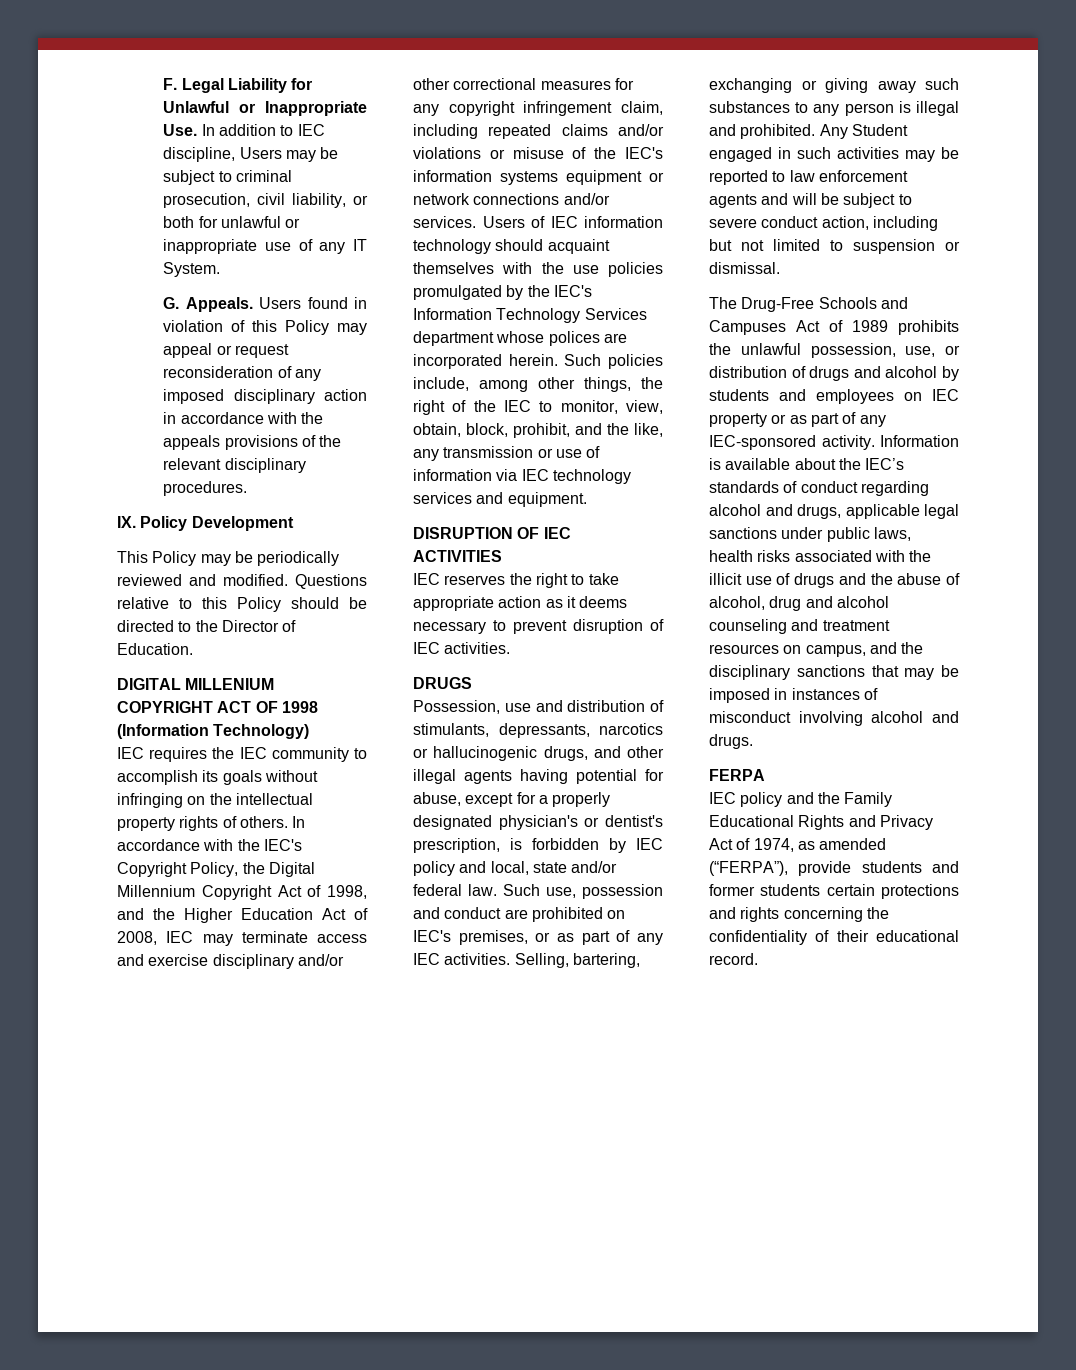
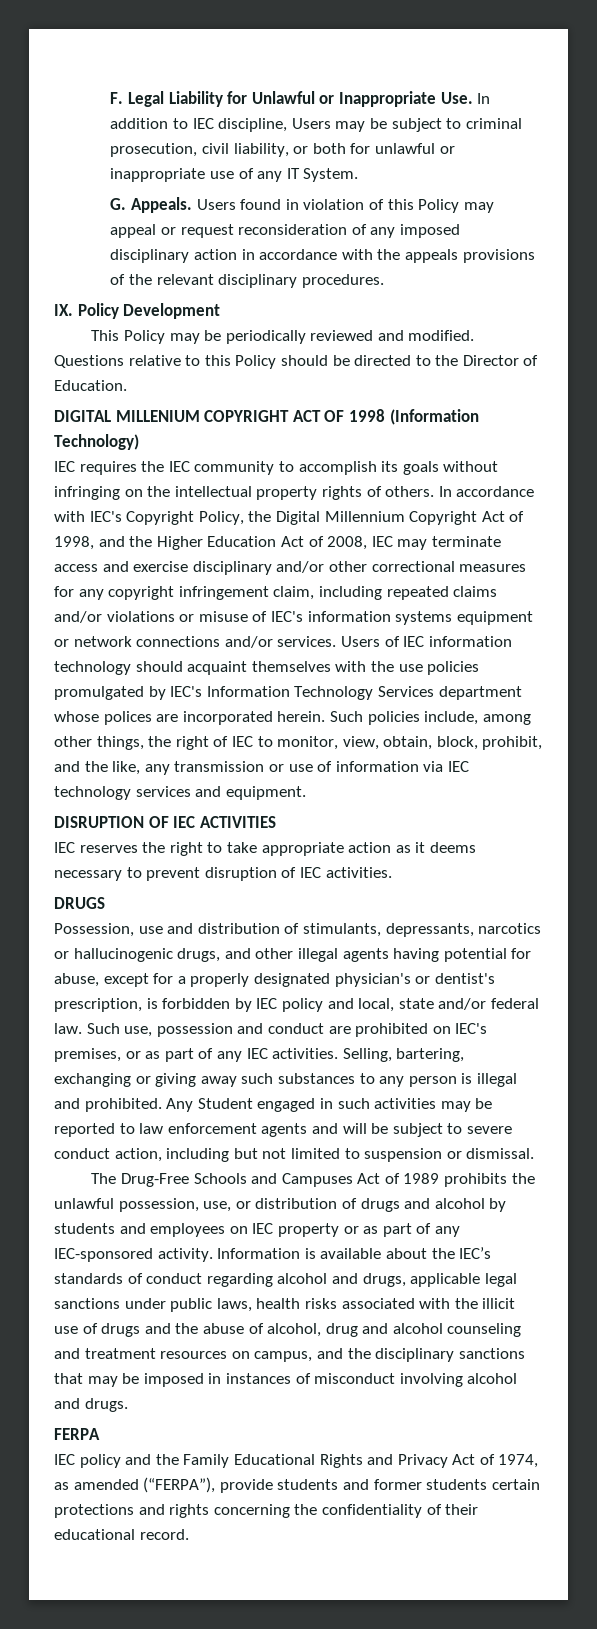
- In accordance with the IEC's Copyright Policy, the Digital Millennium Copyright Act of 1998, and the Higher Education Act of 2008, IEC may terminate access and exercise disciplinary and/or other correctional measures for any copyright infringement claim, including repeated claims and/or violations or misuse of the IEC's information systems equipment or network connections and/or services.
+ In accordance with IEC's Copyright Policy, the Digital Millennium Copyright Act of 1998, and the Higher Education Act of 2008, IEC may terminate access and exercise disciplinary and/or other correctional measures for any copyright infringement claim, including repeated claims and/or violations or misuse of IEC's information systems equipment or network connections and/or services.
- Users of IEC information technology should acquaint themselves with the use policies promulgated by the IEC's Information Technology Services department whose polices are incorporated herein.
+ Users of IEC information technology should acquaint themselves with the use policies promulgated by IEC's Information Technology Services department whose polices are incorporated herein.
- Such policies include, among other things, the right of the IEC to monitor, view, obtain, block, prohibit, and the like, any transmission or use of information via IEC technology services and equipment.
+ Such policies include, among other things, the right of IEC to monitor, view, obtain, block, prohibit, and the like, any transmission or use of information via IEC technology services and equipment.

